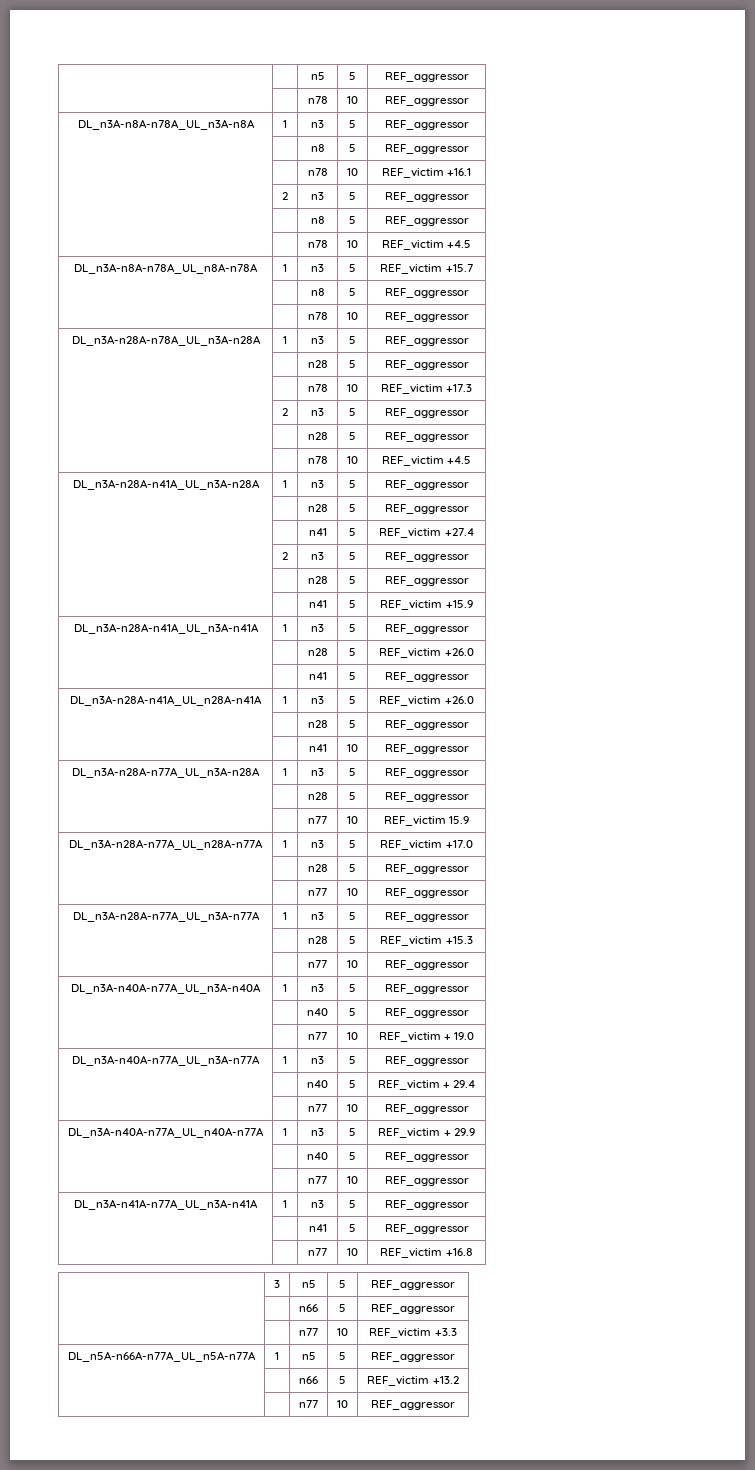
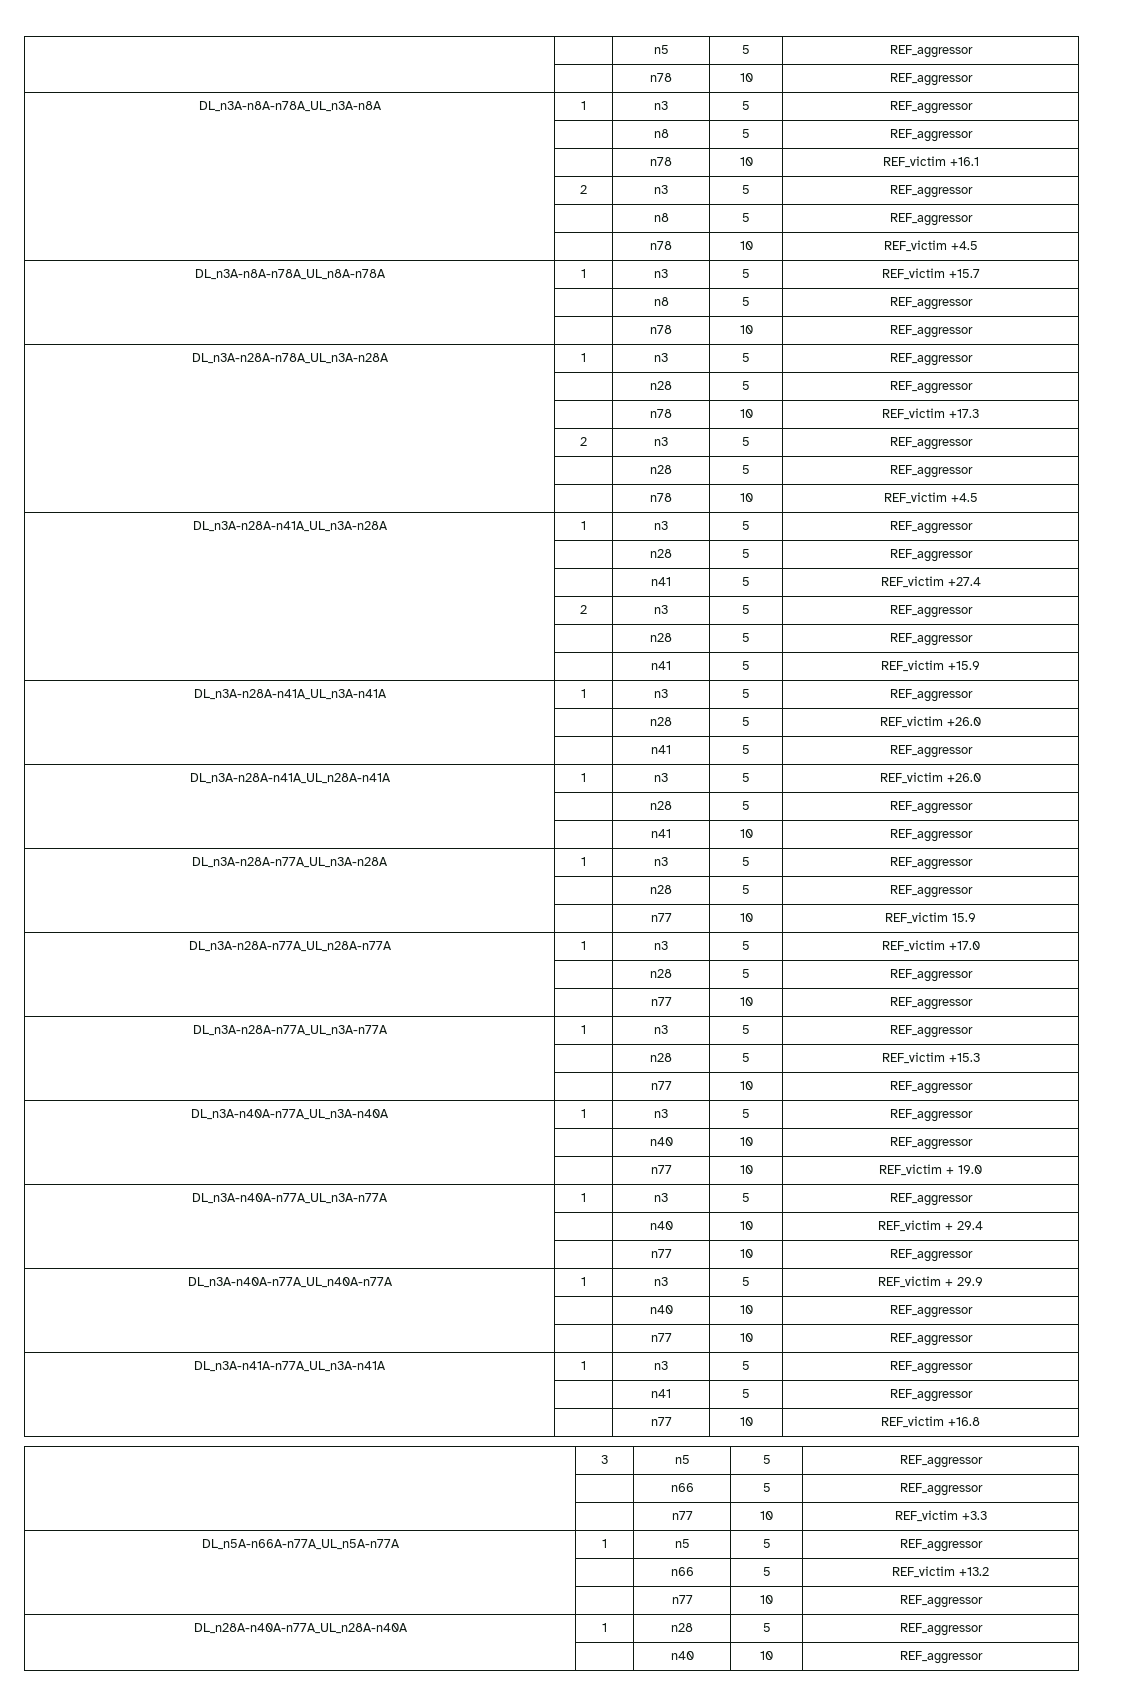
  DL_n3A-n40A-n77A_UL_n3A-n40A | 1 | n3 | 5 | REF_aggressor
- | | n40 | 5 | REF_aggressor
+ | | n40 | 10 | REF_aggressor
- | | n40 | 5 | REF_victim + 29.4
+ | | n40 | 10 | REF_victim + 29.4
  DL_n3A-n40A-n77A_UL_n40A-n77A | 1 | n3 | 5 | REF_victim + 29.9
- | | n40 | 5 | REF_aggressor
+ | | n40 | 10 | REF_aggressor
+ DL_n28A-n40A-n77A_UL_n28A-n40A | 1 | n28 | 5 | REF_aggressor
+ | | n40 | 10 | REF_aggressor

